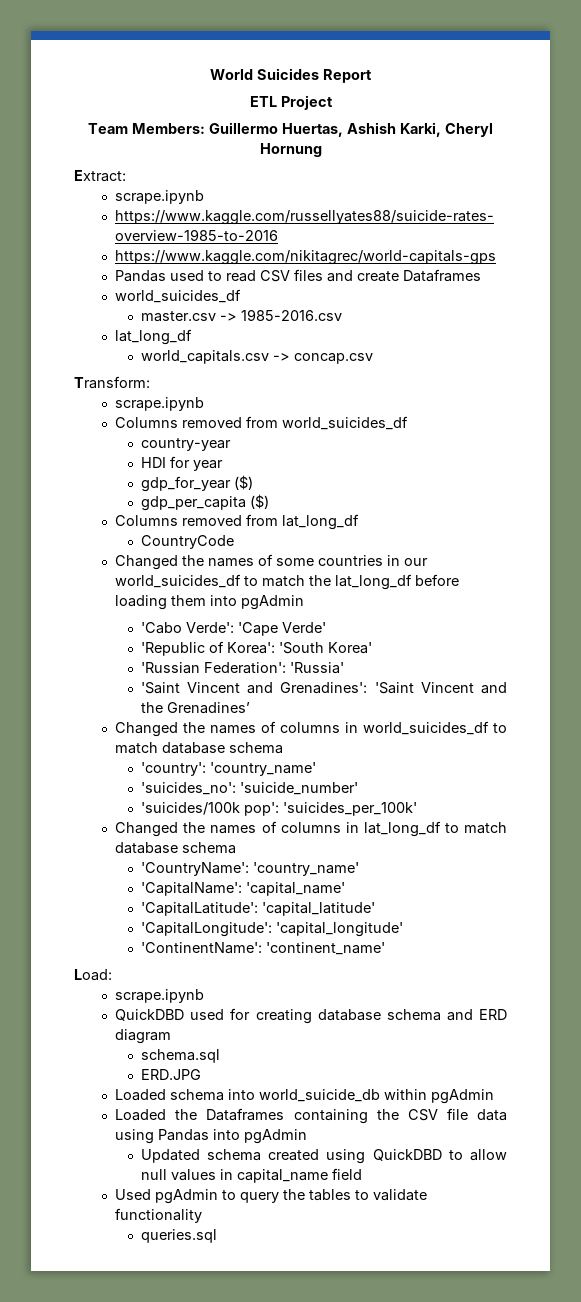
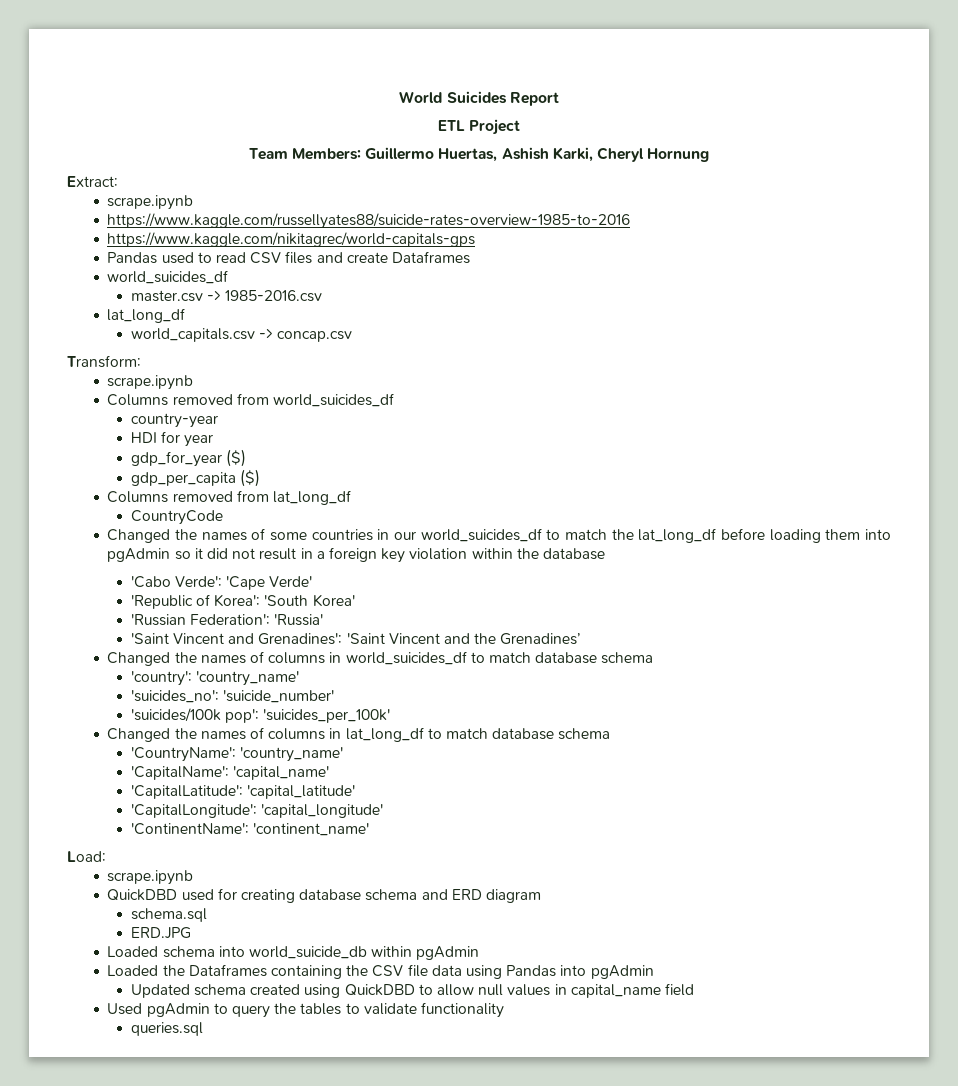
- Changed the names of some countries in our world_suicides_df to match the lat_long_df before loading them into pgAdmin
+ Changed the names of some countries in our world_suicides_df to match the lat_long_df before loading them into pgAdmin so it did not result in a foreign key violation within the database

